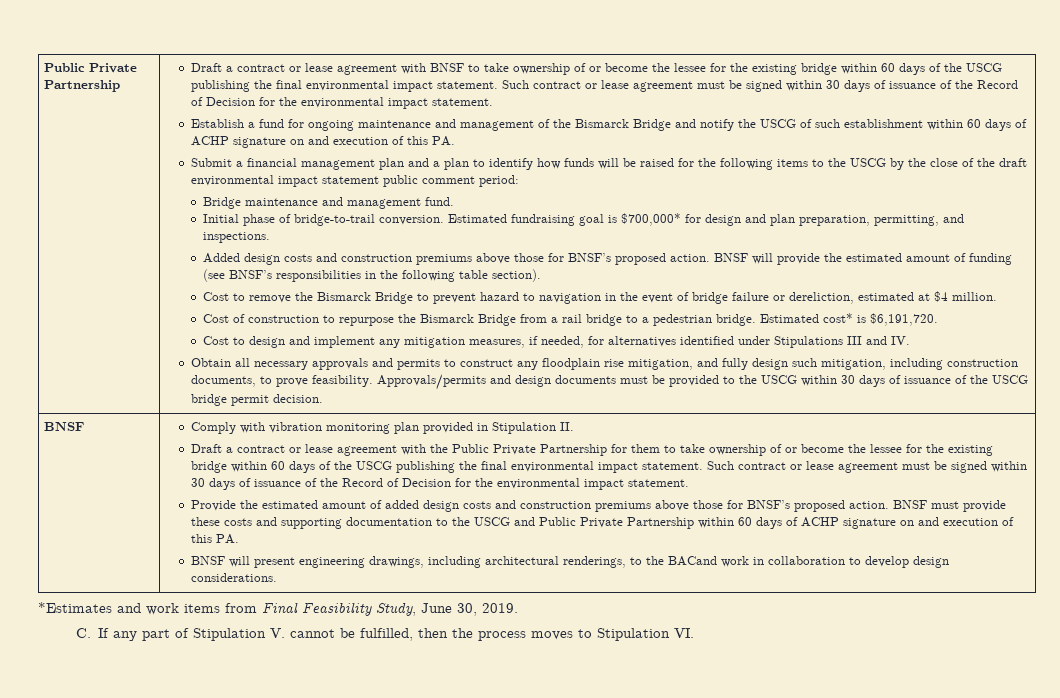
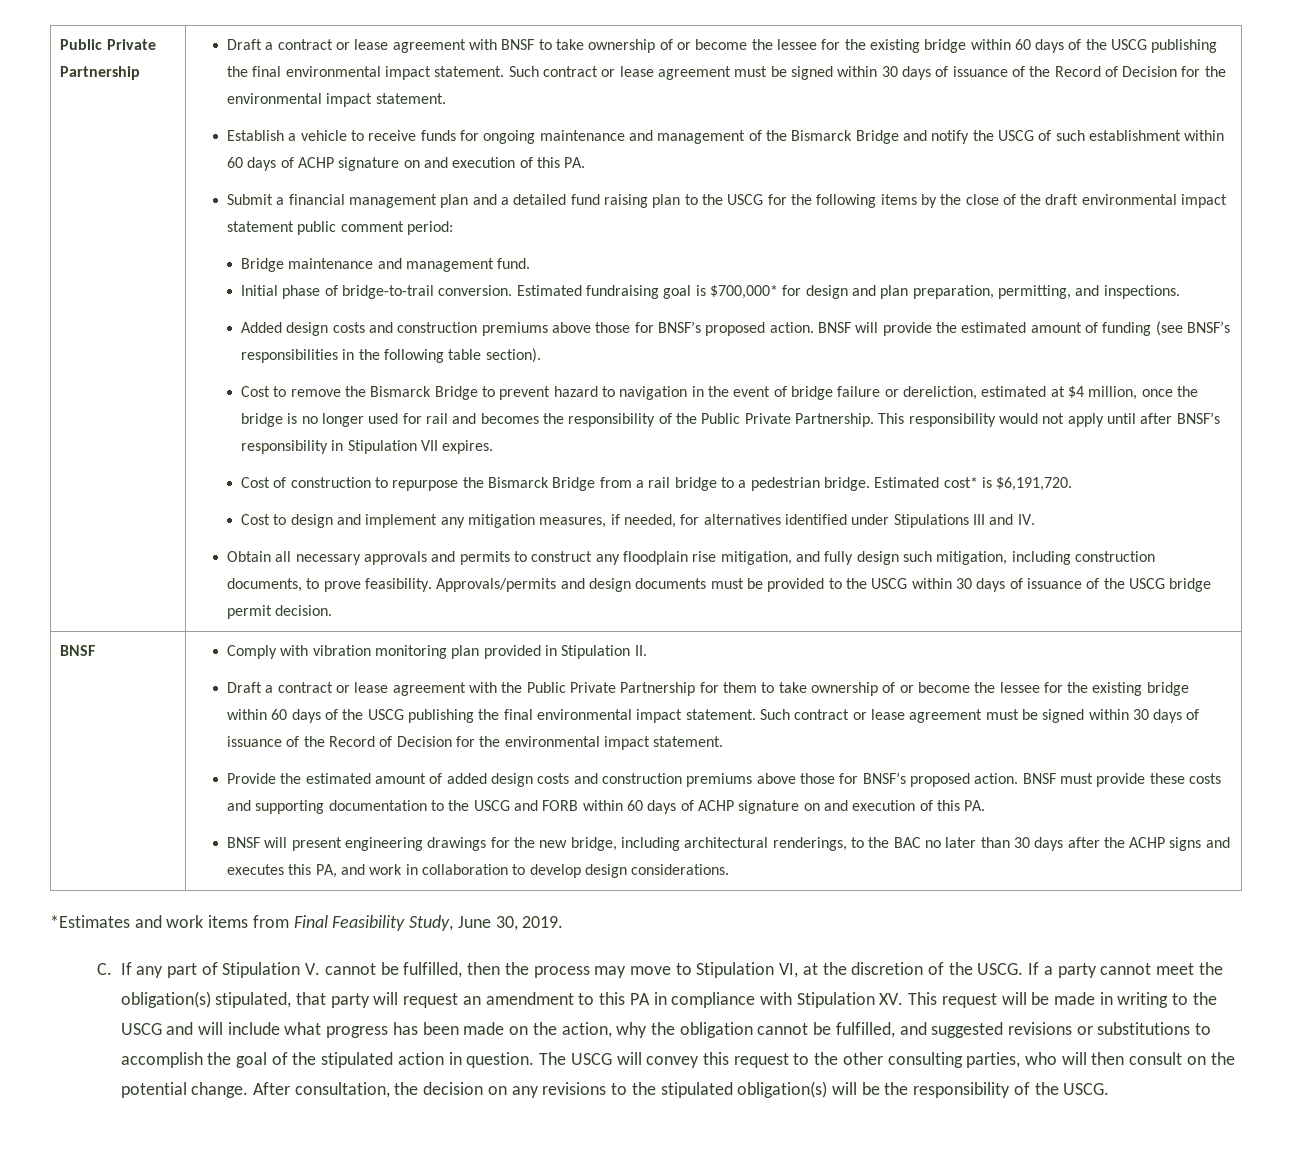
- Establish a fund for ongoing maintenance and management of the Bismarck Bridge and notify the USCG of such establishment within 60 days of ACHP signature on and execution of this PA.
+ Establish a vehicle to receive funds for ongoing maintenance and management of the Bismarck Bridge and notify the USCG of such establishment within 60 days of ACHP signature on and execution of this PA.
- Submit a financial management plan and a plan to identify how funds will be raised for the following items to the USCG by the close of the draft environmental impact statement public comment period:
+ Submit a financial management plan and a detailed fund raising plan to the USCG for the following items by the close of the draft environmental impact statement public comment period:
- Cost to remove the Bismarck Bridge to prevent hazard to navigation in the event of bridge failure or dereliction, estimated at $4 million.
+ Cost to remove the Bismarck Bridge to prevent hazard to navigation in the event of bridge failure or dereliction, estimated at $4 million, once the bridge is no longer used for rail and becomes the responsibility of the Public Private Partnership. This responsibility would not apply until after BNSF’s responsibility in Stipulation VII expires.
- BNSF must provide these costs and supporting documentation to the USCG and Public Private Partnership within 60 days of ACHP signature on and execution of this PA.
+ BNSF must provide these costs and supporting documentation to the USCG and FORB within 60 days of ACHP signature on and execution of this PA.
- BNSF will present engineering drawings, including architectural renderings, to the BACand work in collaboration to develop design considerations.
+ BNSF will present engineering drawings for the new bridge, including architectural renderings, to the BAC no later than 30 days after the ACHP signs and executes this PA, and work in collaboration to develop design considerations.
- C. If any part of Stipulation V. cannot be fulfilled, then the process moves to Stipulation VI.
+ C. If any part of Stipulation V. cannot be fulfilled, then the process may move to Stipulation VI, at the discretion of the USCG. If a party cannot meet the obligation(s) stipulated, that party will request an amendment to this PA in compliance with Stipulation XV. This request will be made in writing to the USCG and will include what progress has been made on the action, why the obligation cannot be fulfilled, and suggested revisions or substitutions to accomplish the goal of the stipulated action in question. The USCG will convey this request to the other consulting parties, who will then consult on the potential change. After consultation, the decision on any revisions to the stipulated obligation(s) will be the responsibility of the USCG.

